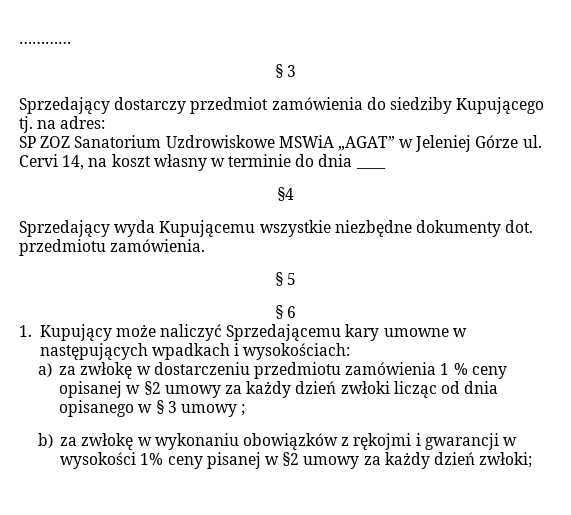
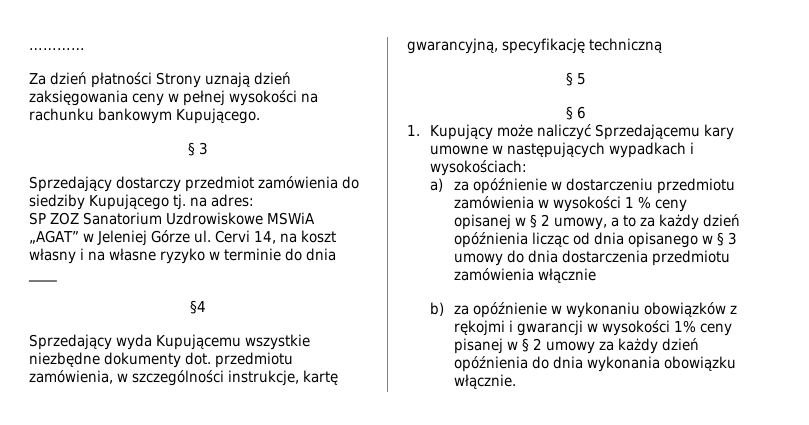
+ Za dzień płatności Strony uznają dzień zaksięgowania ceny w pełnej wysokości na rachunku bankowym Kupującego.
- Cervi 14, na koszt własny w terminie do dnia ____
+ Cervi 14, na koszt własny i na własne ryzyko w terminie do dnia ____
- Sprzedający wyda Kupującemu wszystkie niezbędne dokumenty dot. przedmiotu zamówienia.
+ Sprzedający wyda Kupującemu wszystkie niezbędne dokumenty dot. przedmiotu zamówienia, w szczególności instrukcje, kartę gwarancyjną, specyfikację techniczną
- 1. Kupujący może naliczyć Sprzedającemu kary umowne w następujących wpadkach i wysokościach:
+ 1. Kupujący może naliczyć Sprzedającemu kary umowne w następujących wypadkach i wysokościach:
- a) za zwłokę w dostarczeniu przedmiotu zamówienia 1 % ceny opisanej w §2 umowy za każdy dzień zwłoki licząc od dnia opisanego w § 3 umowy ;
+ a) za opóźnienie w dostarczeniu przedmiotu zamówienia w wysokości 1 % ceny opisanej w § 2 umowy, a to za każdy dzień opóźnienia licząc od dnia opisanego w § 3 umowy do dnia dostarczenia przedmiotu zamówienia włącznie
- b) za zwłokę w wykonaniu obowiązków z rękojmi i gwarancji w wysokości 1% ceny pisanej w §2 umowy za każdy dzień zwłoki;
+ b) za opóźnienie w wykonaniu obowiązków z rękojmi i gwarancji w wysokości 1% ceny pisanej w § 2 umowy za każdy dzień opóźnienia do dnia wykonania obowiązku włącznie.

